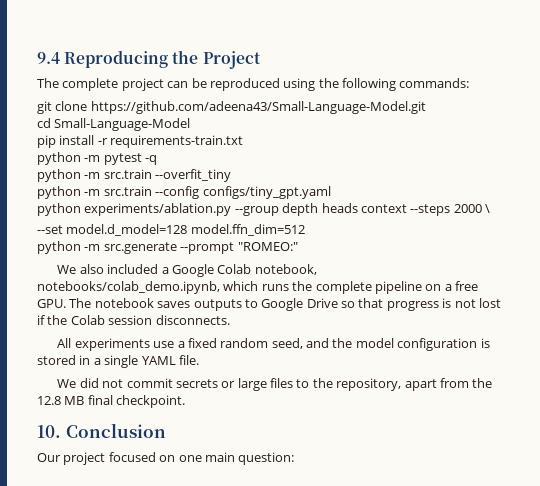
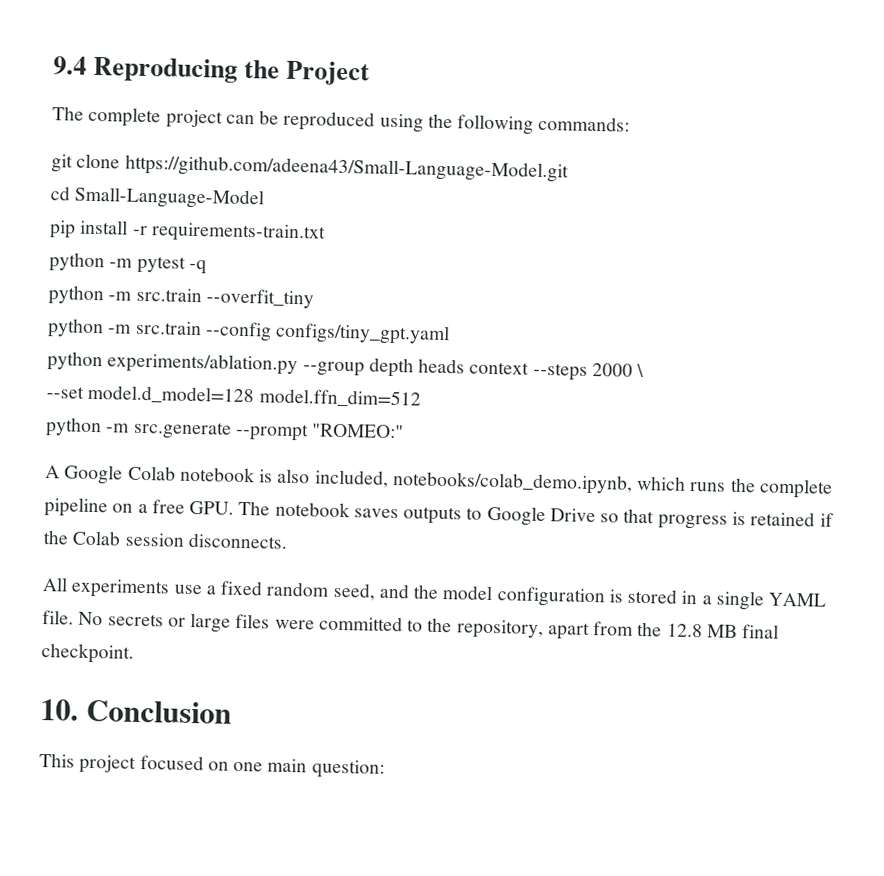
- We also included a Google Colab notebook, notebooks/colab_demo.ipynb, which runs the complete pipeline on a free GPU. The notebook saves outputs to Google Drive so that progress is not lost if the Colab session disconnects.
+ A Google Colab notebook is also included, notebooks/colab_demo.ipynb, which runs the complete pipeline on a free GPU. The notebook saves outputs to Google Drive so that progress is retained if the Colab session disconnects.
- All experiments use a fixed random seed, and the model configuration is stored in a single YAML file.
- We did not commit secrets or large files to the repository, apart from the 12.8 MB final checkpoint.
+ All experiments use a fixed random seed, and the model configuration is stored in a single YAML file. No secrets or large files were committed to the repository, apart from the 12.8 MB final checkpoint.
- Our project focused on one main question:
+ This project focused on one main question:

